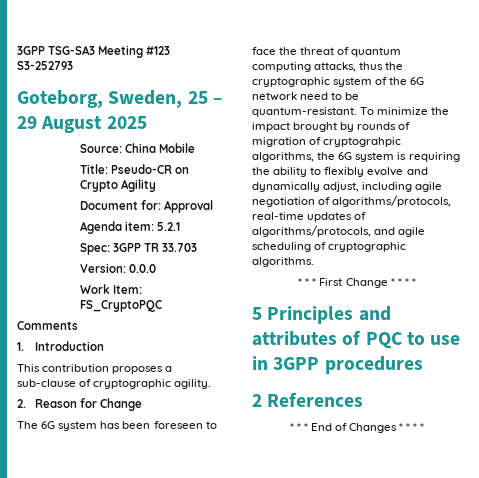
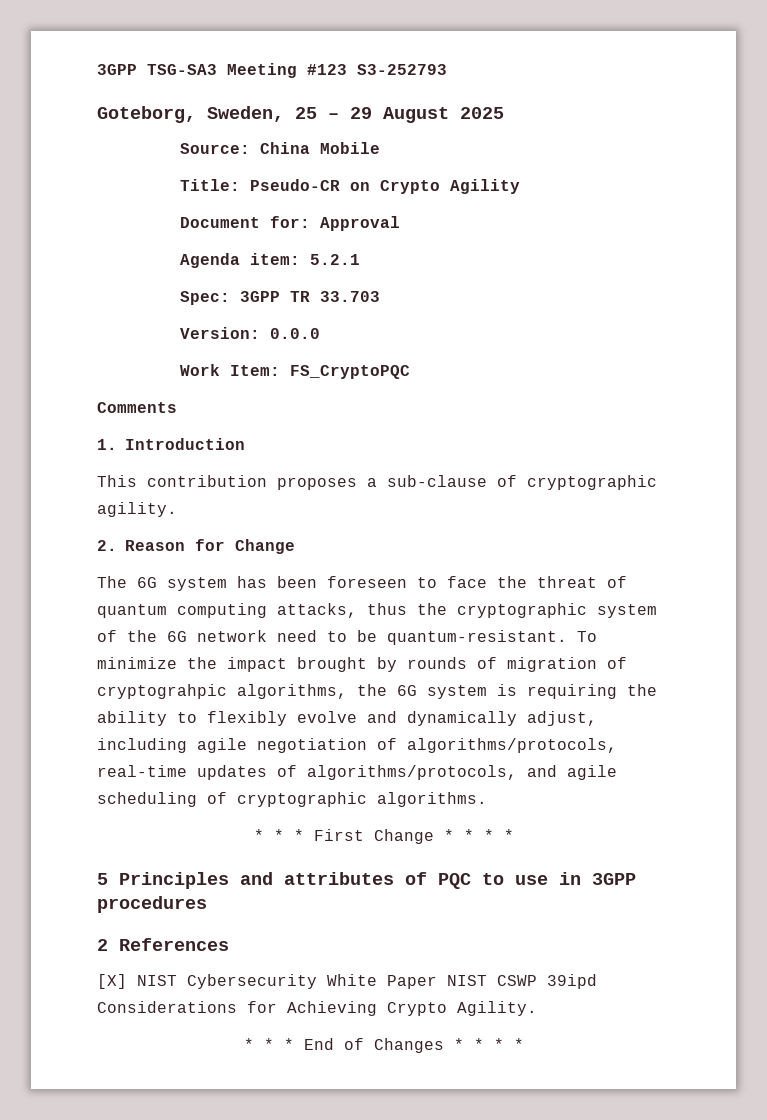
+ [X] NIST Cybersecurity White Paper NIST CSWP 39ipd Considerations for Achieving Crypto Agility.

